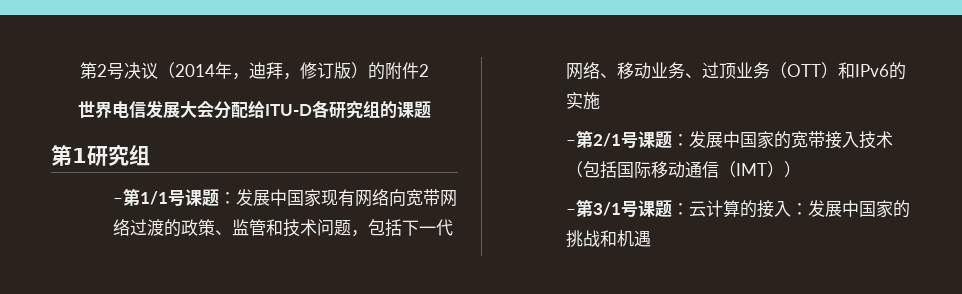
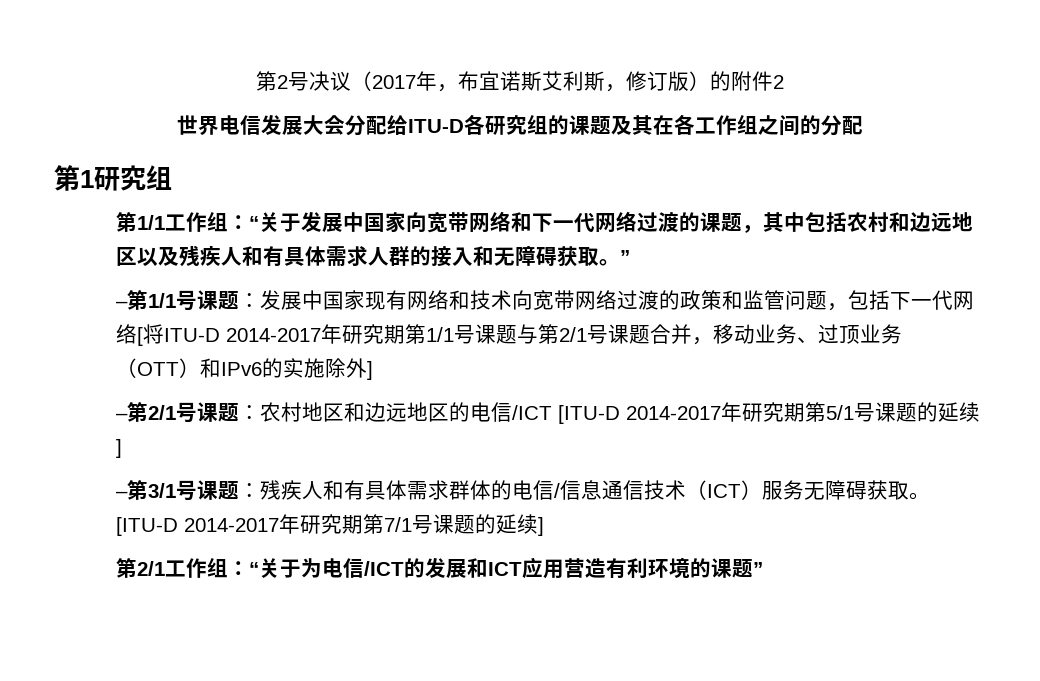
- 第2号决议（2014年，迪拜，修订版）的附件2
+ 第2号决议（2017年，布宜诺斯艾利斯，修订版）的附件2
- 世界电信发展大会分配给ITU-D各研究组的课题
+ 世界电信发展大会分配给ITU-D各研究组的课题及其在各工作组之间的分配
  第1研究组
+ 第1/1工作组：“关于发展中国家向宽带网络和下一代网络过渡的课题，其中包括农村和边远地区以及残疾人和有具体需求人群的接入和无障碍获取。”
- –第1/1号课题：发展中国家现有网络向宽带网络过渡的政策、监管和技术问题，包括下一代网络、移动业务、过顶业务（OTT）和IPv6的实施
+ –第1/1号课题：发展中国家现有网络和技术向宽带网络过渡的政策和监管问题，包括下一代网络[将ITU-D 2014-2017年研究期第1/1号课题与第2/1号课题合并，移动业务、过顶业务（OTT）和IPv6的实施除外]
- –第2/1号课题：发展中国家的宽带接入技术（包括国际移动通信（IMT））
+ –第2/1号课题：农村地区和边远地区的电信/ICT [ITU-D 2014-2017年研究期第5/1号课题的延续]
- –第3/1号课题：云计算的接入：发展中国家的挑战和机遇
+ –第3/1号课题：残疾人和有具体需求群体的电信/信息通信技术（ICT）服务无障碍获取。[ITU-D 2014-2017年研究期第7/1号课题的延续]
+ 第2/1工作组：“关于为电信/ICT的发展和ICT应用营造有利环境的课题”

